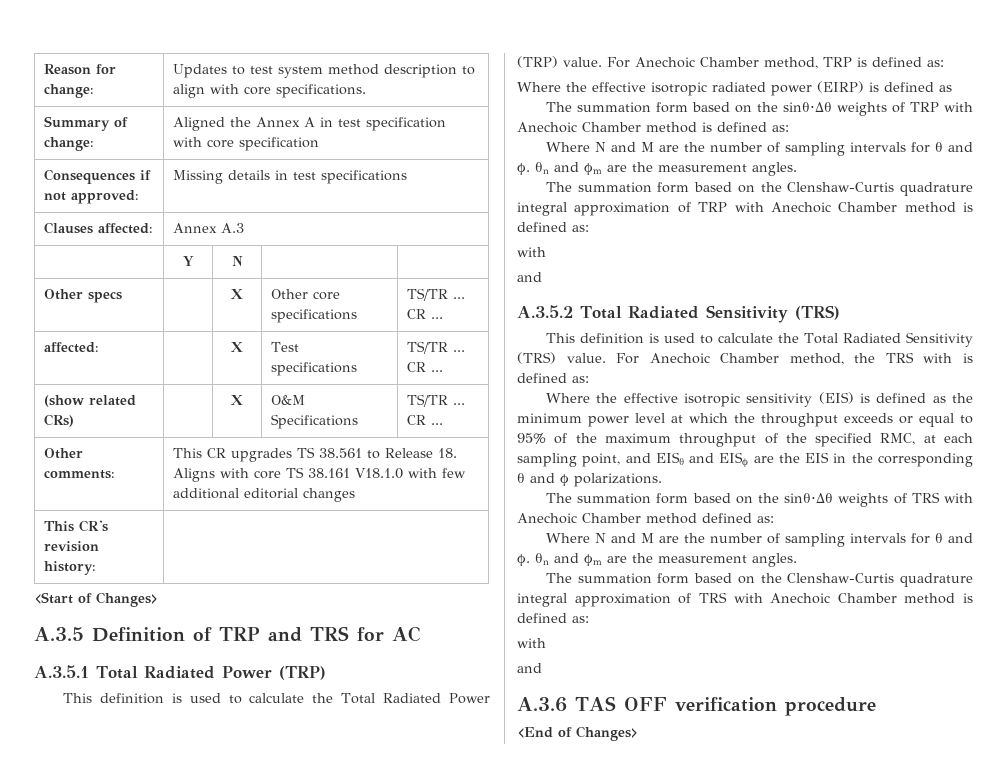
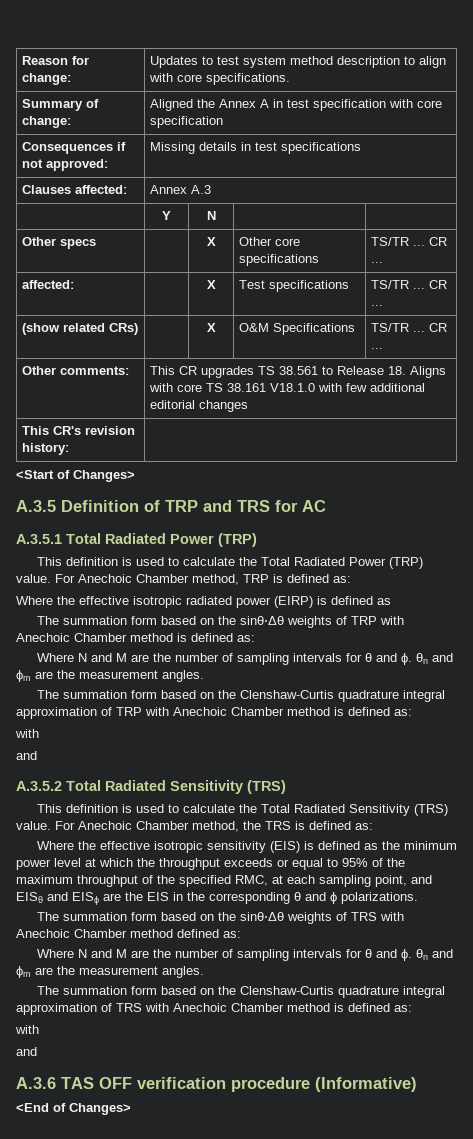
- For Anechoic Chamber method, the TRS with is defined as:
+ For Anechoic Chamber method, the TRS is defined as:
- A.3.6 TAS OFF verification procedure
+ A.3.6 TAS OFF verification procedure (Informative)

